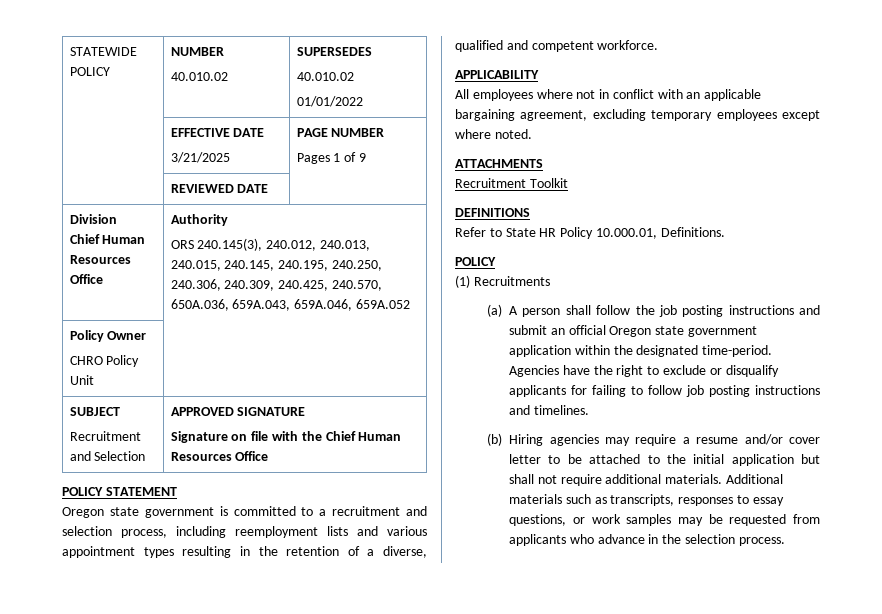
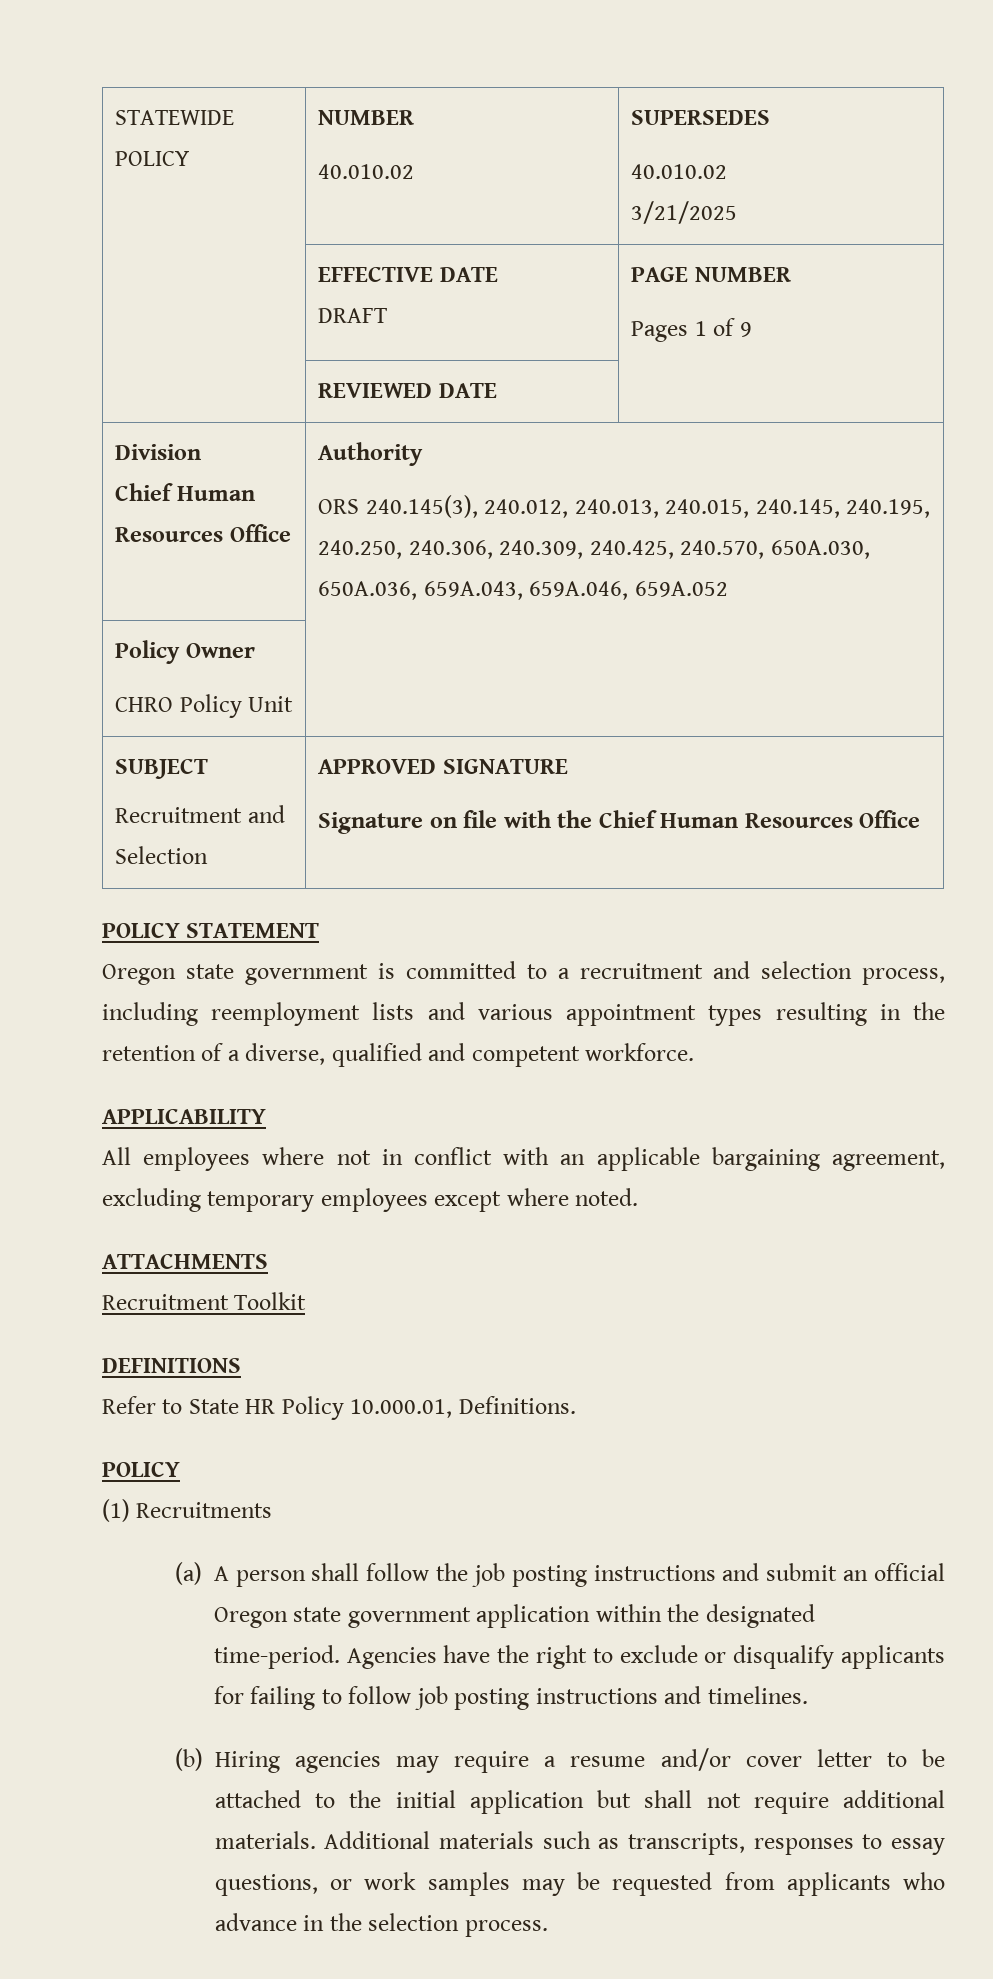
  STATEWIDE POLICY | NUMBER
  40.010.02 | SUPERSEDES
  40.010.02
- 01/01/2022
+ 3/21/2025
  | EFFECTIVE DATE
- 3/21/2025 | PAGE NUMBER
+ DRAFT | PAGE NUMBER
  Division
  Chief Human Resources Office | Authority
- ORS 240.145(3), 240.012, 240.013, 240.015, 240.145, 240.195, 240.250, 240.306, 240.309, 240.425, 240.570, 650A.036, 659A.043, 659A.046, 659A.052
+ ORS 240.145(3), 240.012, 240.013, 240.015, 240.145, 240.195, 240.250, 240.306, 240.309, 240.425, 240.570, 650A.030, 650A.036, 659A.043, 659A.046, 659A.052

